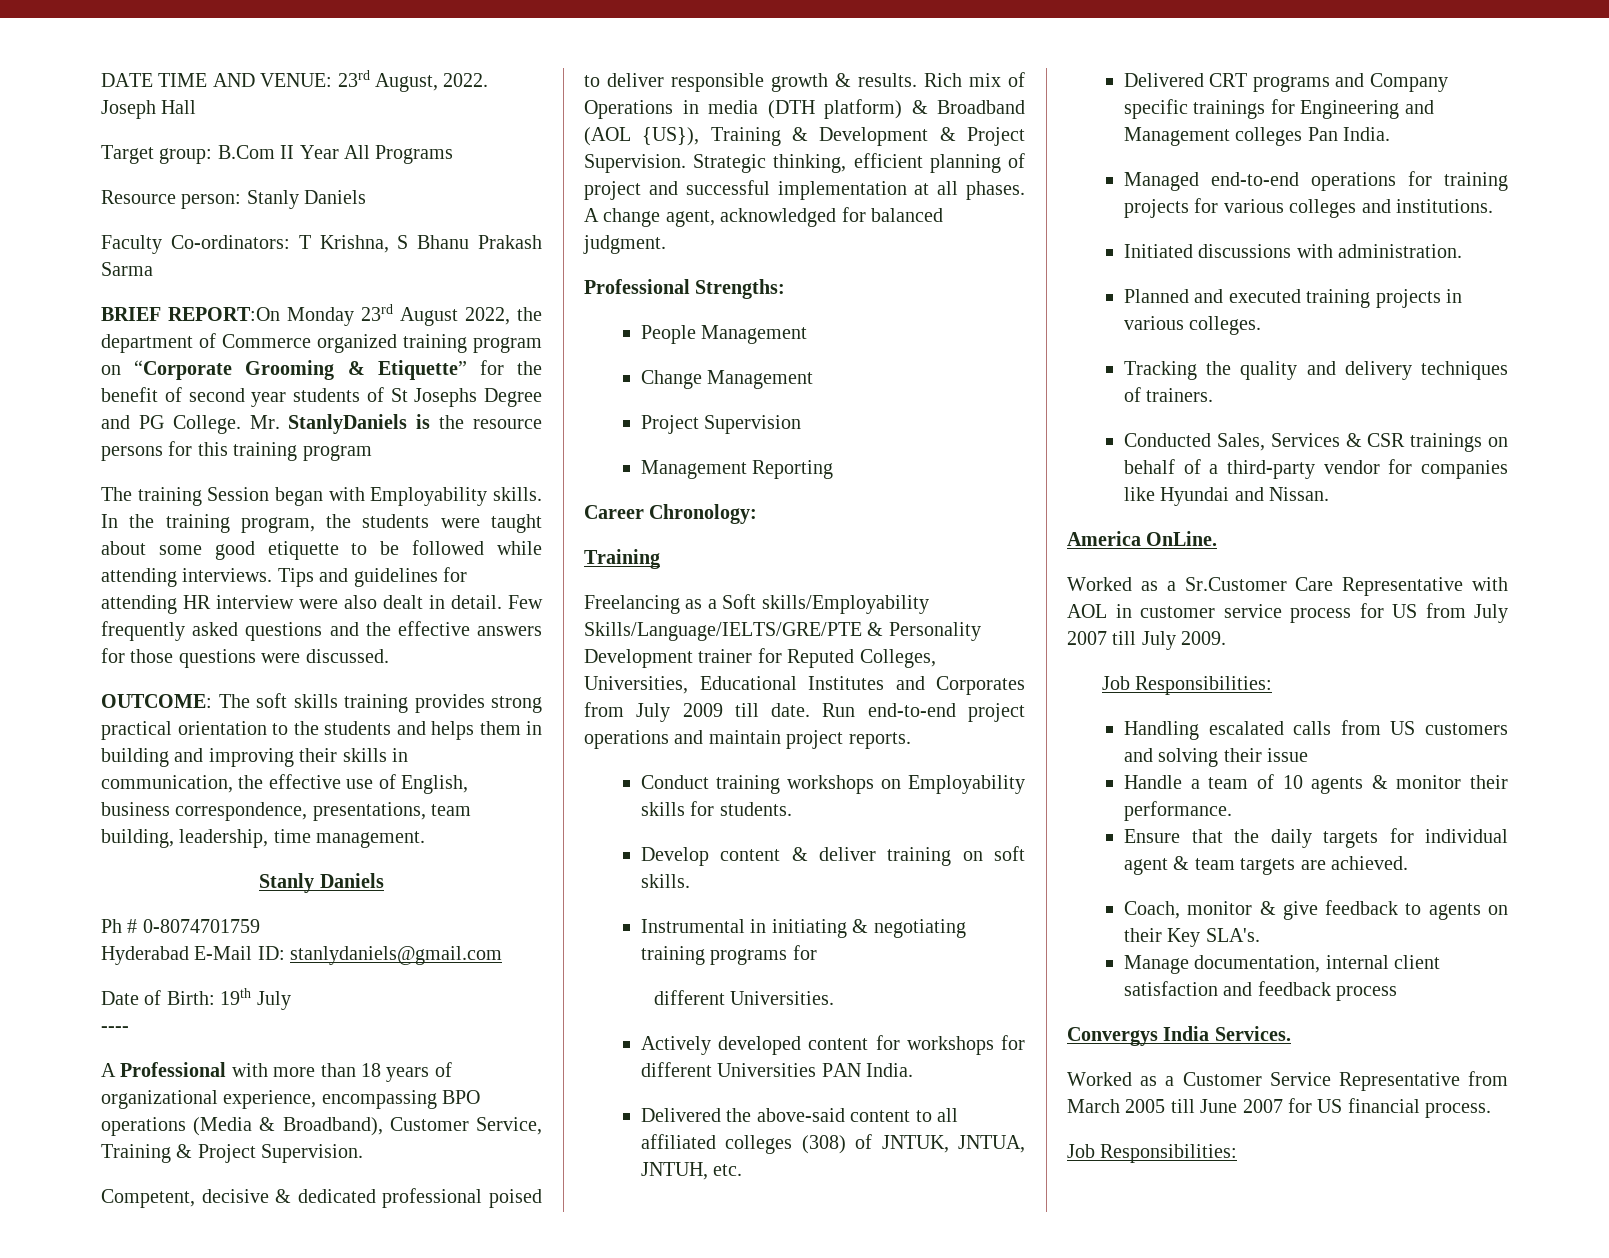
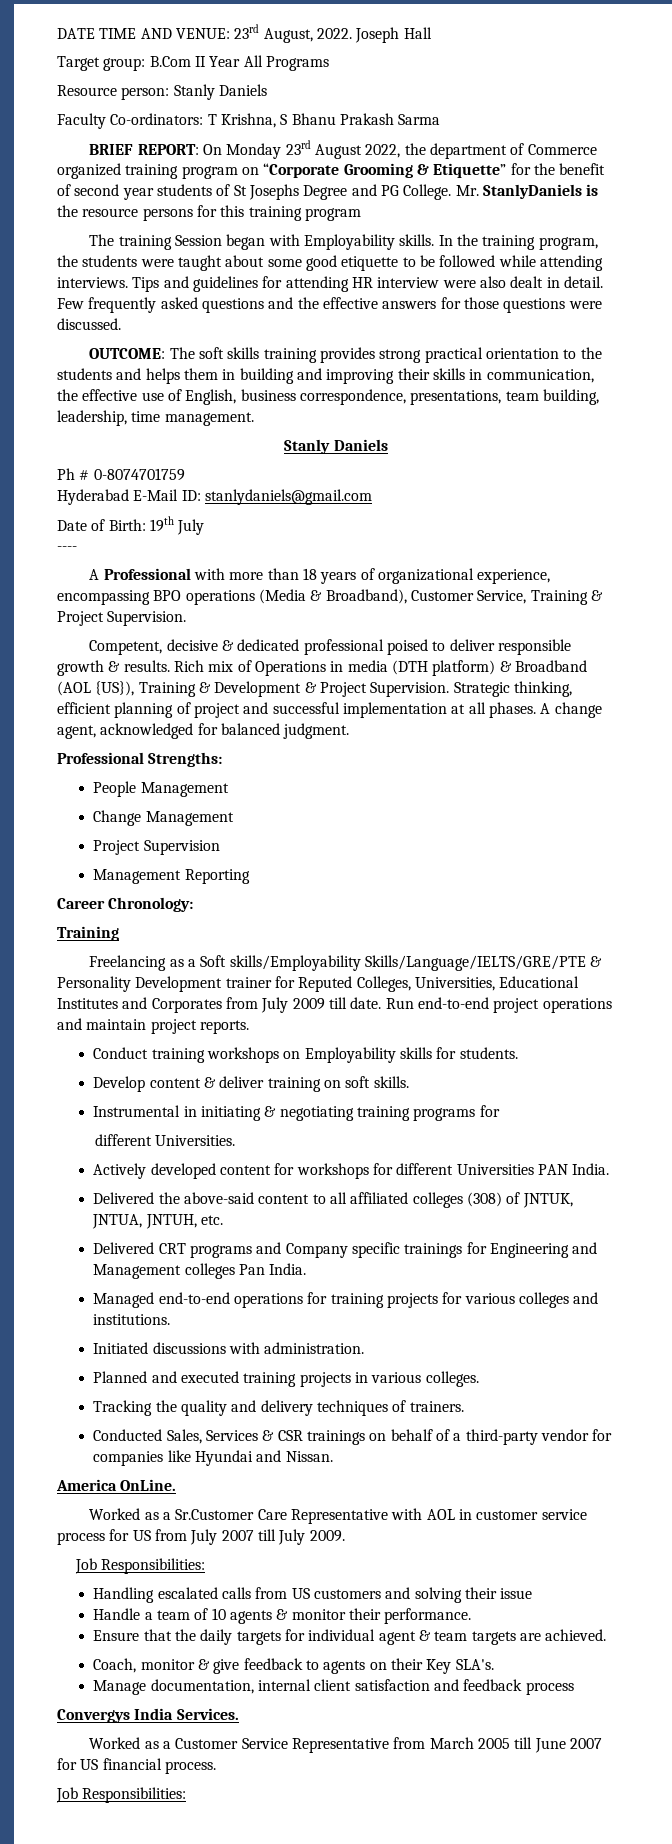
- BRIEF REPORT:On Monday 23rd August 2022, the department of Commerce organized training program on “Corporate Grooming & Etiquette” for the benefit of second year students of St Josephs Degree and PG College.
+ BRIEF REPORT: On Monday 23rd August 2022, the department of Commerce organized training program on “Corporate Grooming & Etiquette” for the benefit of second year students of St Josephs Degree and PG College.

